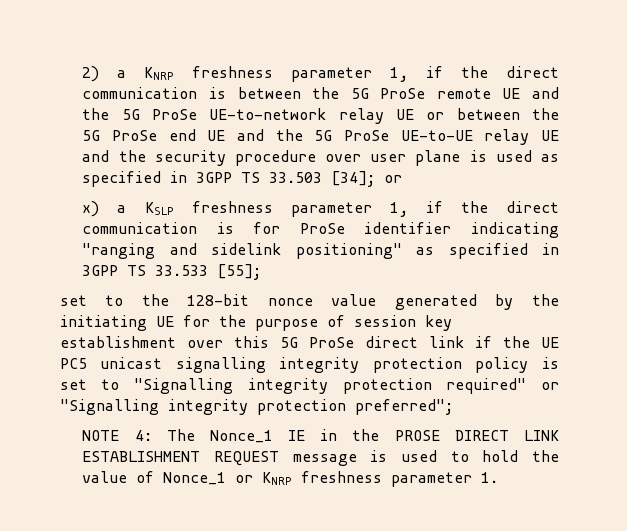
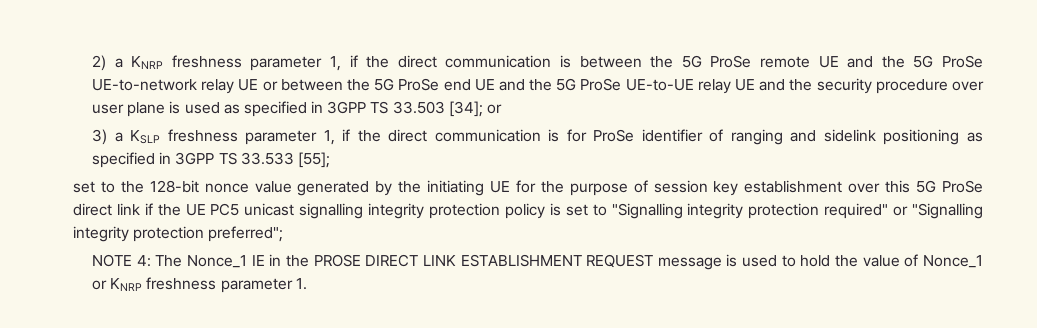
- x) a KSLP freshness parameter 1, if the direct communication is for ProSe identifier indicating "ranging and sidelink positioning" as specified in 3GPP TS 33.533 [55];
+ 3) a KSLP freshness parameter 1, if the direct communication is for ProSe identifier of ranging and sidelink positioning as specified in 3GPP TS 33.533 [55];

